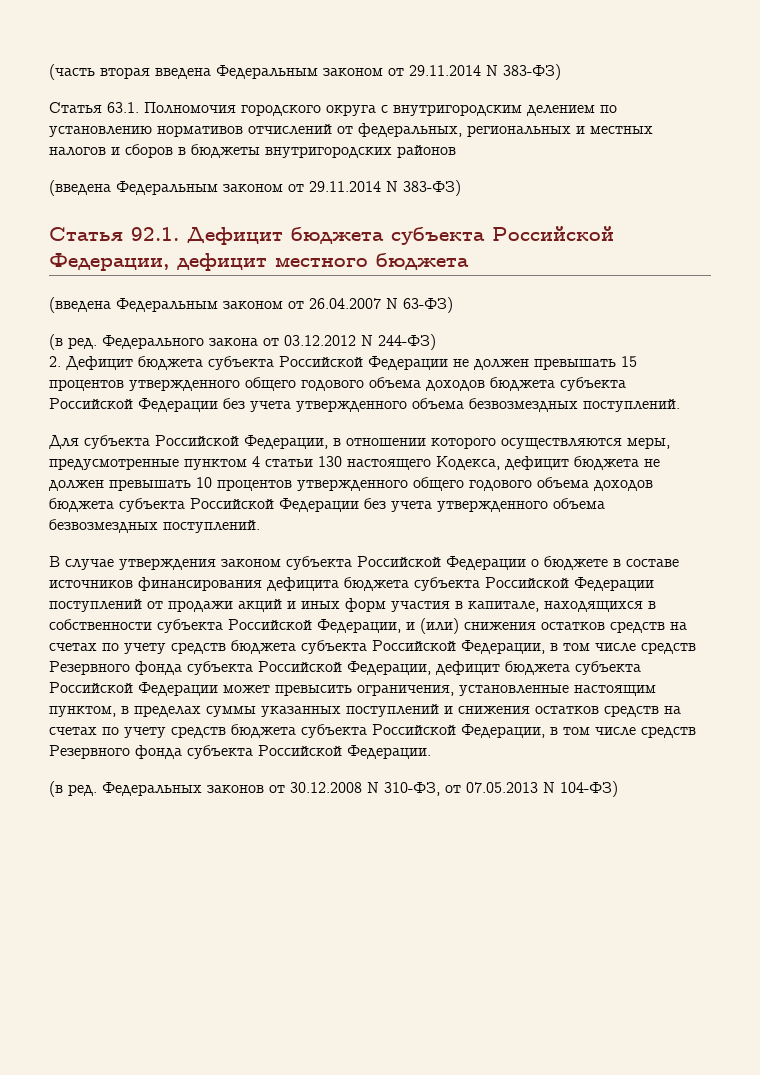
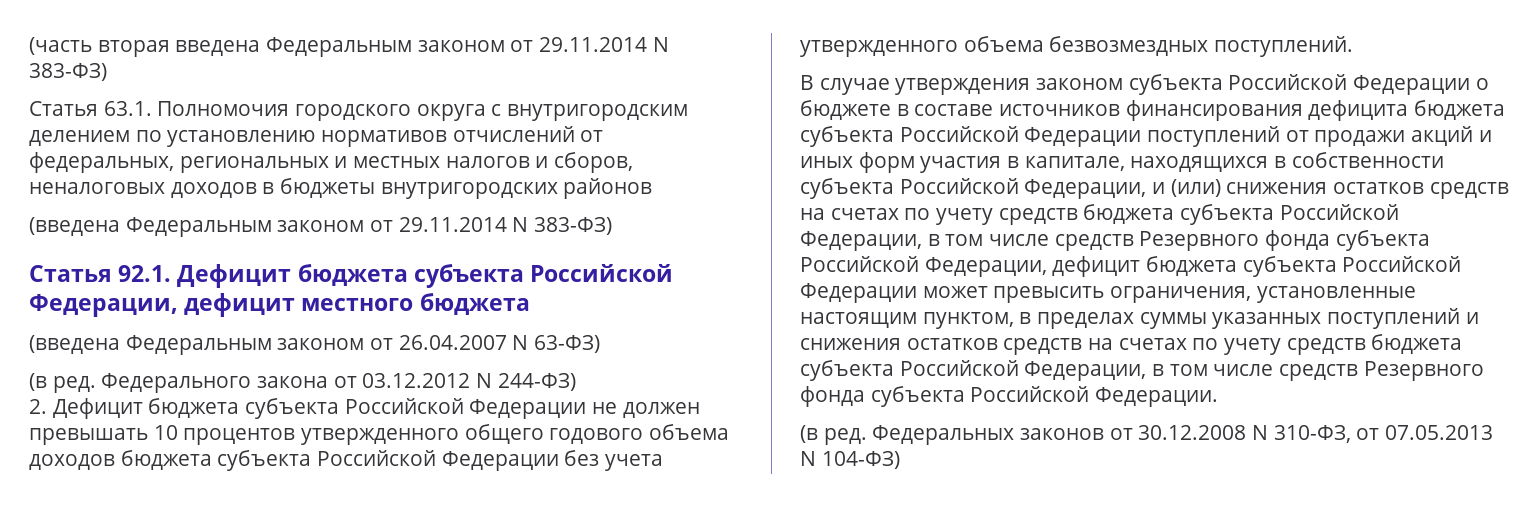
- Статья 63.1. Полномочия городского округа с внутригородским делением по установлению нормативов отчислений от федеральных, региональных и местных налогов и сборов в бюджеты внутригородских районов
+ Статья 63.1. Полномочия городского округа с внутригородским делением по установлению нормативов отчислений от федеральных, региональных и местных налогов и сборов, неналоговых доходов в бюджеты внутригородских районов
- 2. Дефицит бюджета субъекта Российской Федерации не должен превышать 15 процентов утвержденного общего годового объема доходов бюджета субъекта Российской Федерации без учета утвержденного объема безвозмездных поступлений.
- Для субъекта Российской Федерации, в отношении которого осуществляются меры, предусмотренные пунктом 4 статьи 130 настоящего Кодекса, дефицит бюджета не должен превышать 10 процентов утвержденного общего годового объема доходов бюджета субъекта Российской Федерации без учета утвержденного объема безвозмездных поступлений.
+ 2. Дефицит бюджета субъекта Российской Федерации не должен превышать 10 процентов утвержденного общего годового объема доходов бюджета субъекта Российской Федерации без учета утвержденного объема безвозмездных поступлений.

